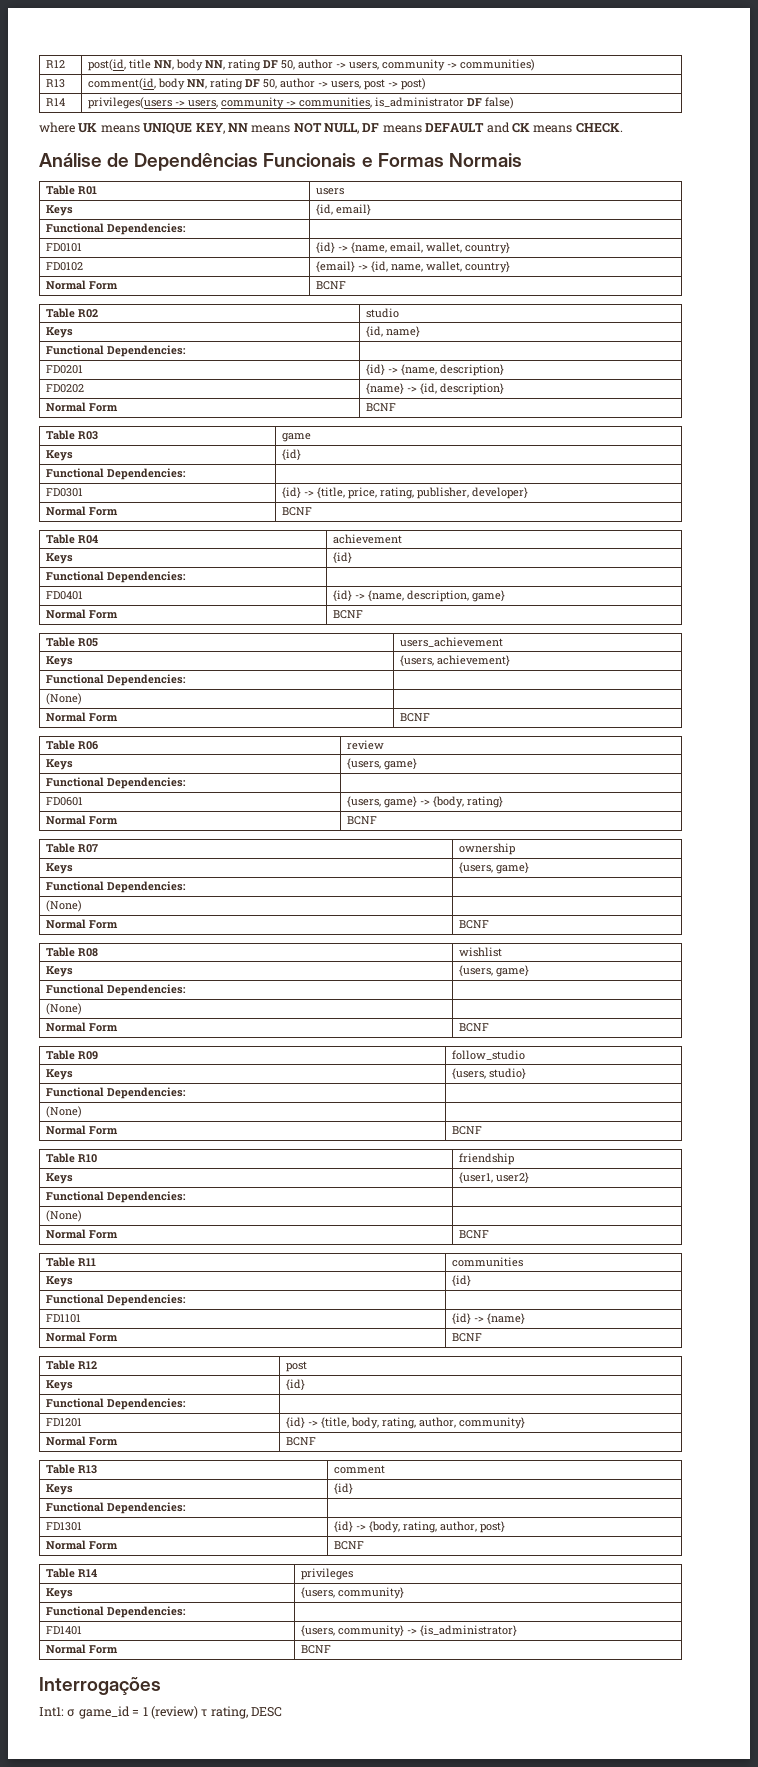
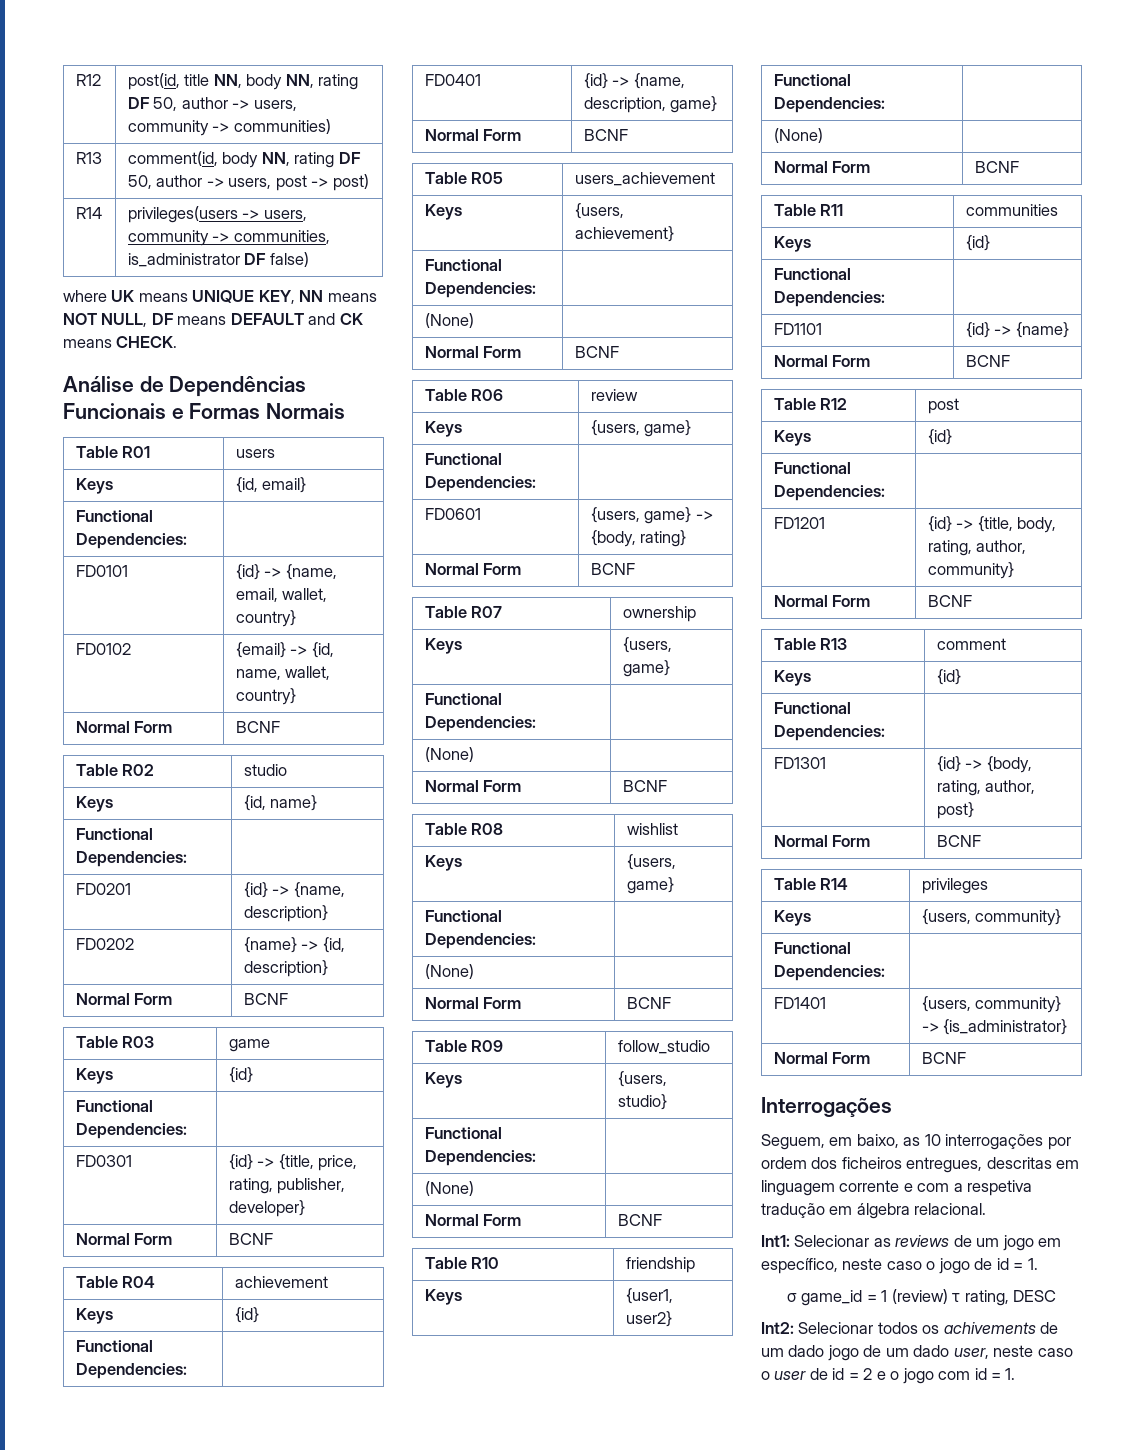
- Int1: σ game_id = 1 (review) τ rating, DESC
+ Seguem, em baixo, as 10 interrogações por ordem dos ficheiros entregues, descritas em linguagem corrente e com a respetiva tradução em álgebra relacional.
+ Int1: Selecionar as reviews de um jogo em específico, neste caso o jogo de id = 1.
+ σ game_id = 1 (review) τ rating, DESC
+ Int2: Selecionar todos os achivements de um dado jogo de um dado user, neste caso o user de id = 2 e o jogo com id = 1.

